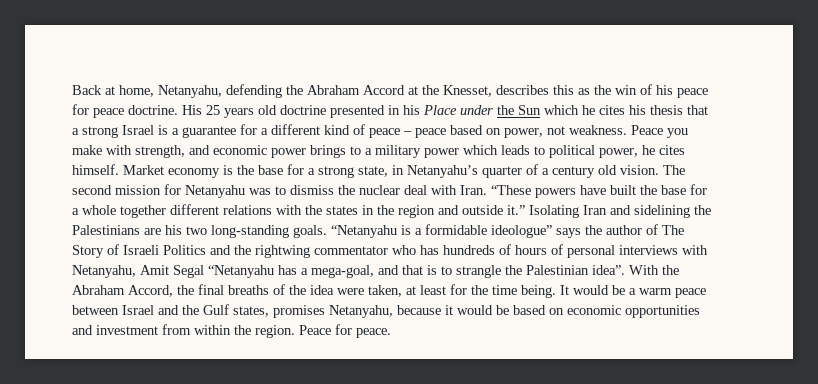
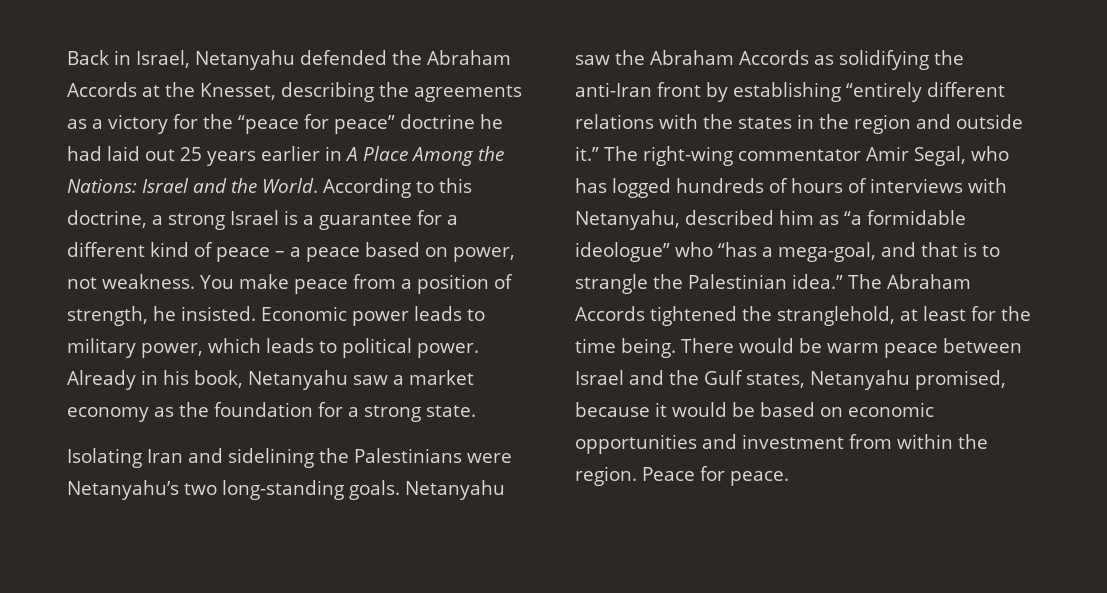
- Back at home, Netanyahu, defending the Abraham Accord at the Knesset, describes this as the win of his peace for peace doctrine. His 25 years old doctrine presented in his Place under the Sun which he cites his thesis that a strong Israel is a guarantee for a different kind of peace – peace based on power, not weakness.
+ Back in Israel, Netanyahu defended the Abraham Accords at the Knesset, describing the agreements as a victory for the “peace for peace” doctrine he had laid out 25 years earlier in A Place Among the Nations: Israel and the World. According to this doctrine, a strong Israel is a guarantee for a different kind of peace – a peace based on power, not weakness.
- Peace you make with strength, and economic power brings to a military power which leads to political power, he cites himself. Market economy is the base for a strong state, in Netanyahu’s quarter of a century old vision. The second mission for Netanyahu was to dismiss the nuclear deal with Iran. “These powers have built the base for a whole together different relations with the states in the region and outside it.”
+ You make peace from a position of strength, he insisted. Economic power leads to military power, which leads to political power. Already in his book, Netanyahu saw a market economy as the foundation for a strong state.
+ Isolating Iran and sidelining the Palestinians were Netanyahu’s two long-standing goals. Netanyahu saw the Abraham Accords as solidifying the anti-Iran front by establishing “entirely different relations with the states in the region and outside it.”
- Isolating Iran and sidelining the Palestinians are his two long-standing goals. “Netanyahu is a formidable ideologue” says the author of The Story of Israeli Politics and the rightwing commentator who has hundreds of hours of personal interviews with Netanyahu, Amit Segal “Netanyahu has a mega-goal, and that is to strangle the Palestinian idea”. With the Abraham Accord, the final breaths of the idea were taken, at least for the time being.
+ The right-wing commentator Amir Segal, who has logged hundreds of hours of interviews with Netanyahu, described him as “a formidable ideologue” who “has a mega-goal, and that is to strangle the Palestinian idea.” The Abraham Accords tightened the stranglehold, at least for the time being.
- It would be a warm peace between Israel and the Gulf states, promises Netanyahu, because it would be based on economic opportunities and investment from within the region.
+ There would be warm peace between Israel and the Gulf states, Netanyahu promised, because it would be based on economic opportunities and investment from within the region.

